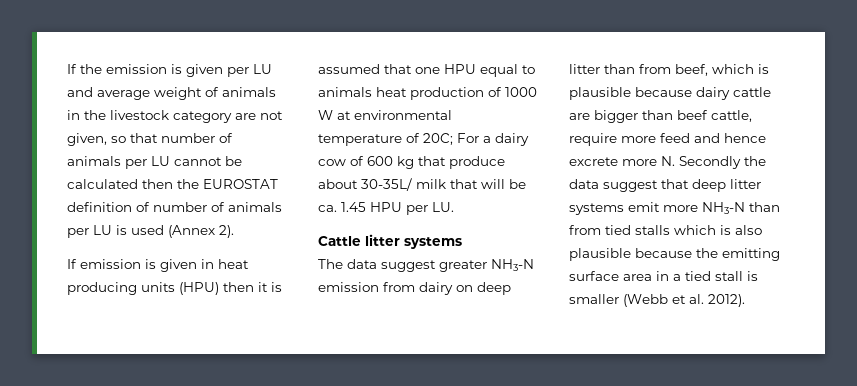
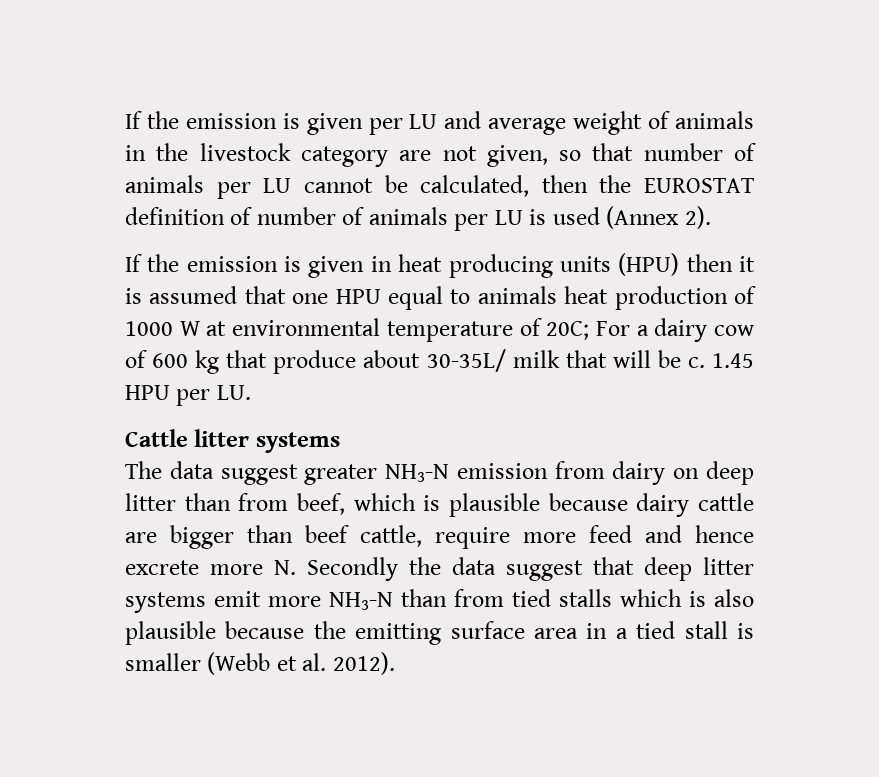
- If the emission is given per LU and average weight of animals in the livestock category are not given, so that number of animals per LU cannot be calculated then the EUROSTAT definition of number of animals per LU is used (Annex 2).
+ If the emission is given per LU and average weight of animals in the livestock category are not given, so that number of animals per LU cannot be calculated, then the EUROSTAT definition of number of animals per LU is used (Annex 2).
- If emission is given in heat producing units (HPU) then it is assumed that one HPU equal to animals heat production of 1000 W at environmental temperature of 20C; For a dairy cow of 600 kg that produce about 30-35L/ milk that will be ca. 1.45 HPU per LU.
+ If the emission is given in heat producing units (HPU) then it is assumed that one HPU equal to animals heat production of 1000 W at environmental temperature of 20C; For a dairy cow of 600 kg that produce about 30-35L/ milk that will be c. 1.45 HPU per LU.

